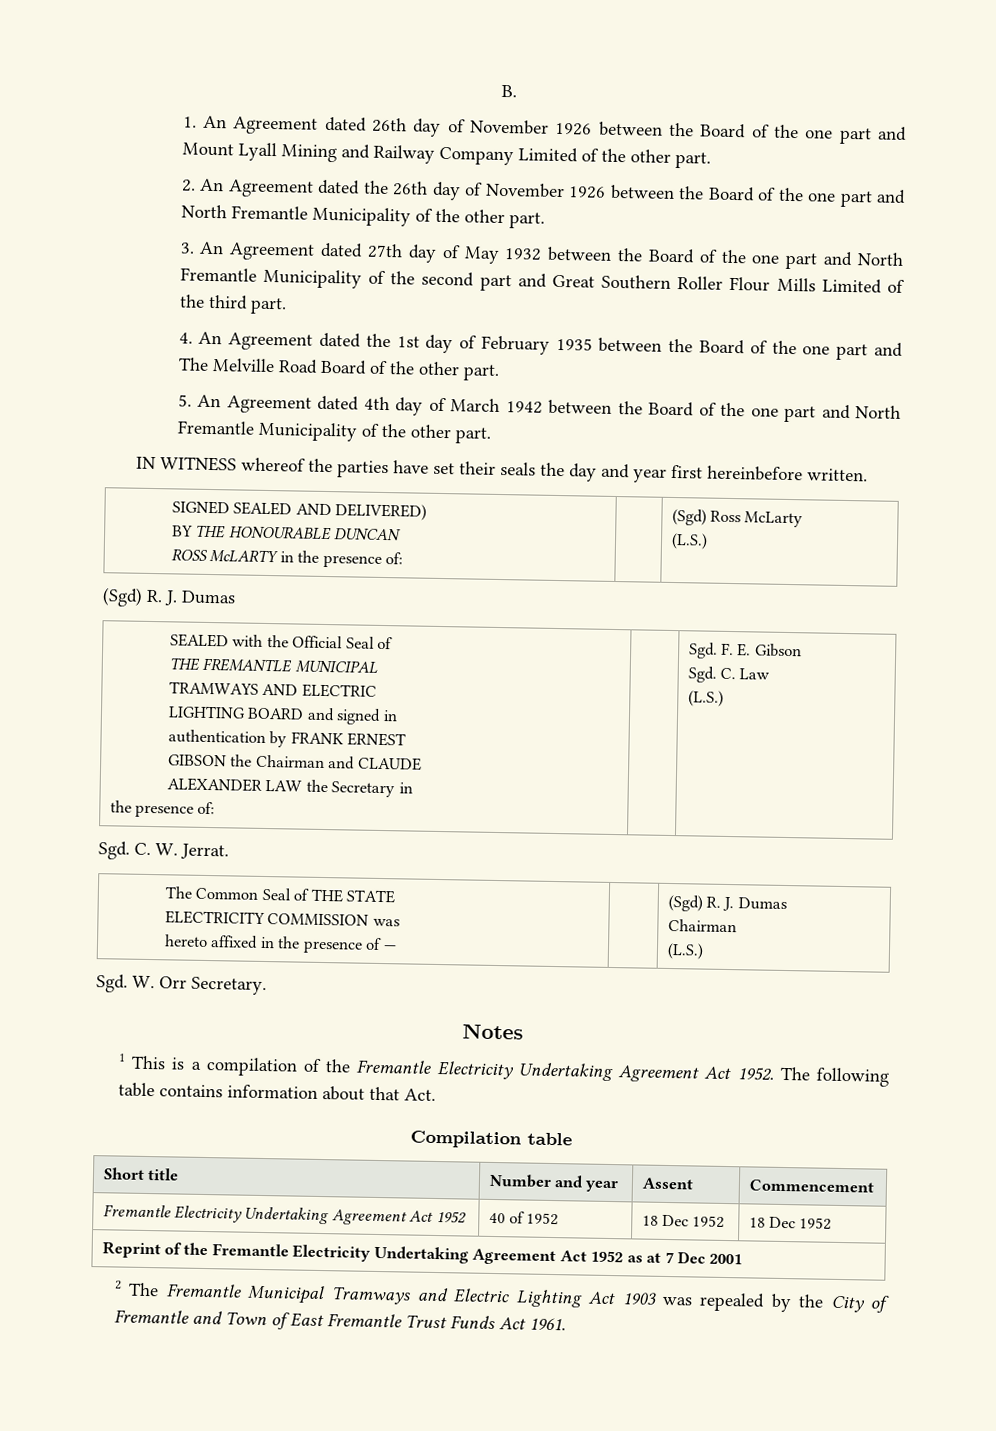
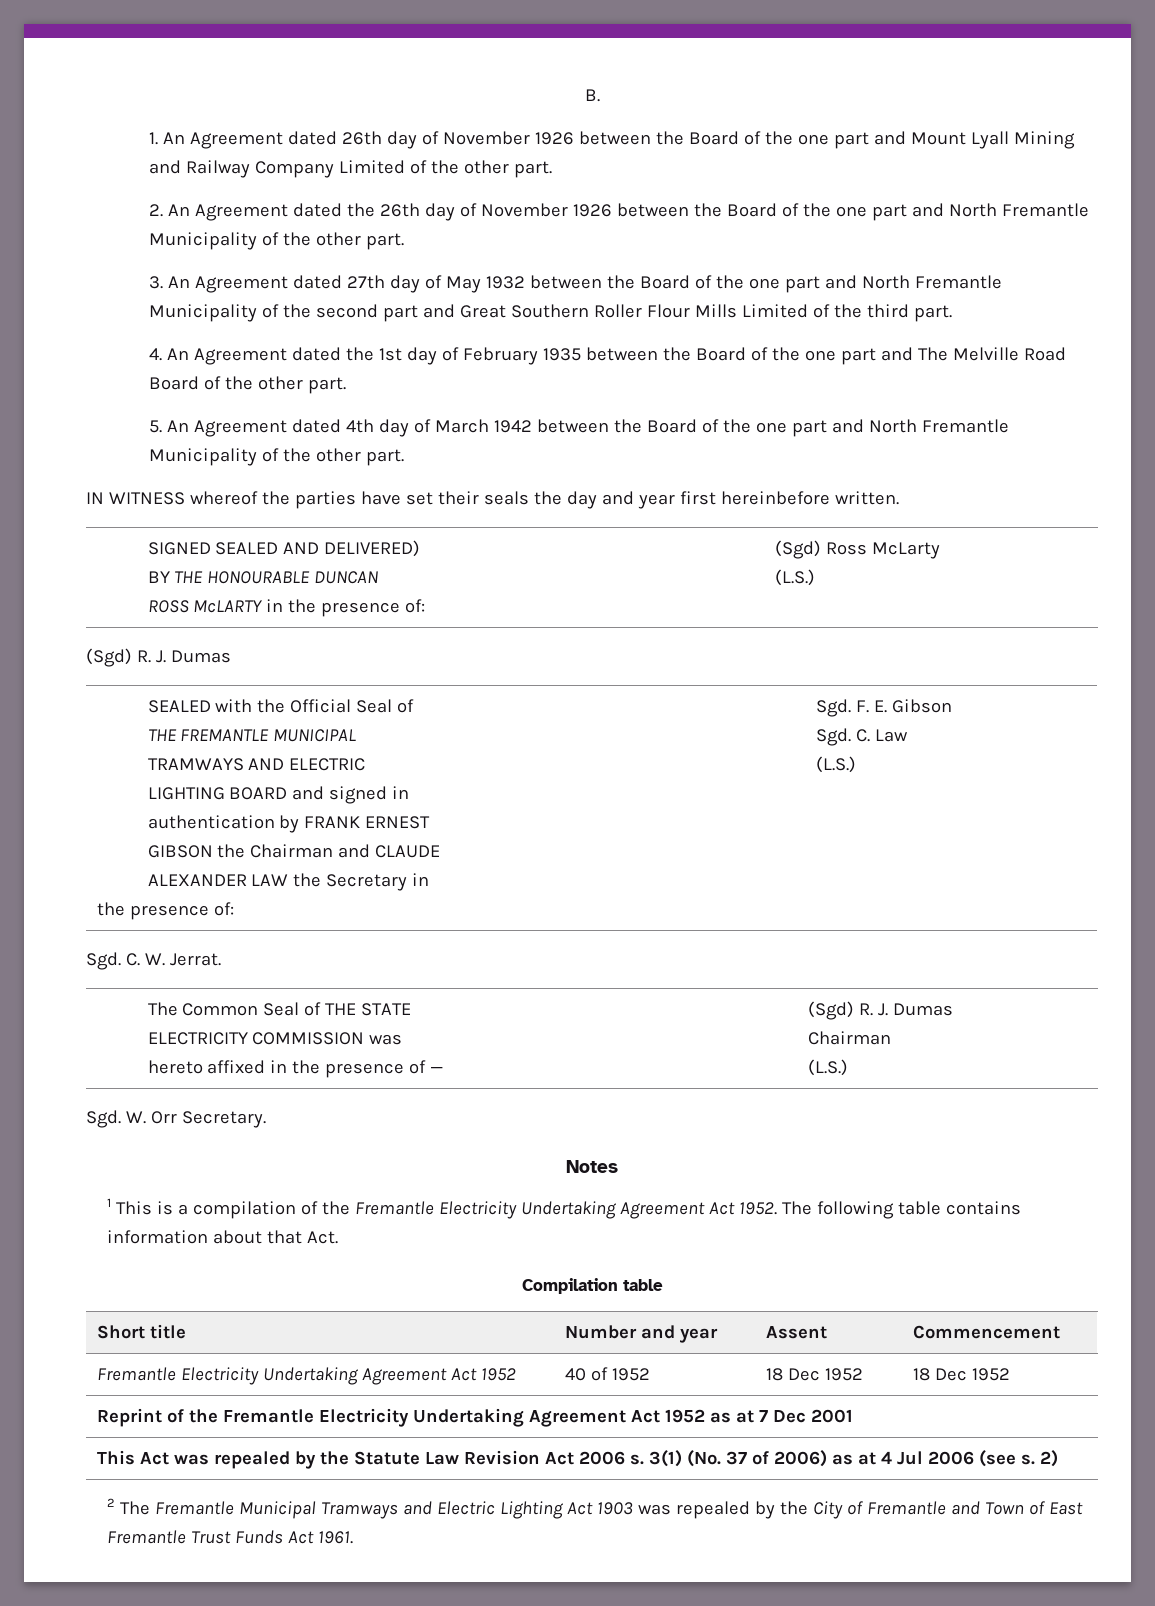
+ This Act was repealed by the Statute Law Revision Act 2006 s. 3(1) (No. 37 of 2006) as at 4 Jul 2006 (see s. 2)

